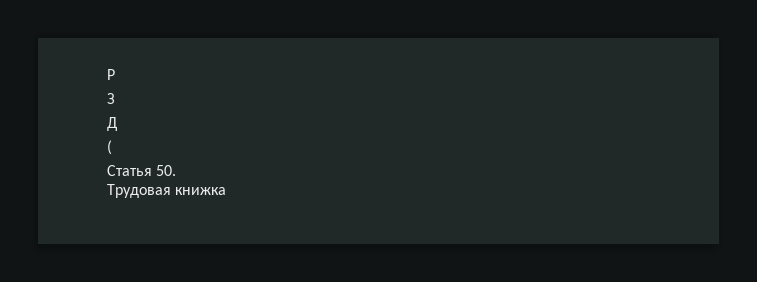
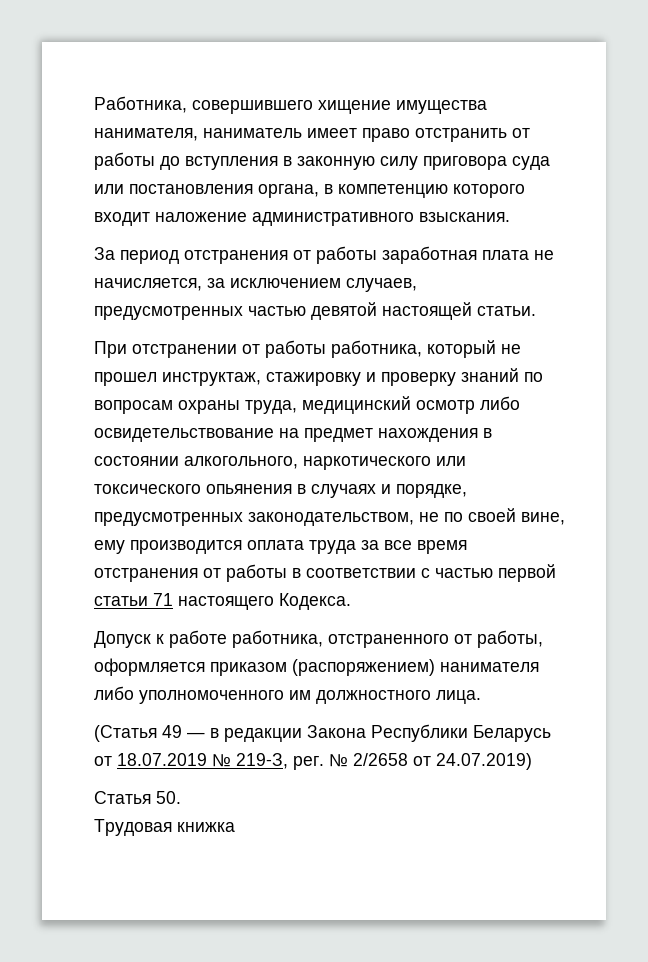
- Р
- З
- Д
- (
+ Работника, совершившего хищение имущества нанимателя, наниматель имеет право отстранить от работы до вступления в законную силу приговора суда или постановления органа, в компетенцию которого входит наложение административного взыскания.
+ За период отстранения от работы заработная плата не начисляется, за исключением случаев, предусмотренных частью девятой настоящей статьи.
+ При отстранении от работы работника, который не прошел инструктаж, стажировку и проверку знаний по вопросам охраны труда, медицинский осмотр либо освидетельствование на предмет нахождения в состоянии алкогольного, наркотического или токсического опьянения в случаях и порядке, предусмотренных законодательством, не по своей вине, ему производится оплата труда за все время отстранения от работы в соответствии с частью первой статьи 71 настоящего Кодекса.
+ Допуск к работе работника, отстраненного от работы, оформляется приказом (распоряжением) нанимателя либо уполномоченного им должностного лица.
+ (Статья 49 — в редакции Закона Республики Беларусь от 18.07.2019 № 219-З, рег. № 2/2658 от 24.07.2019)

